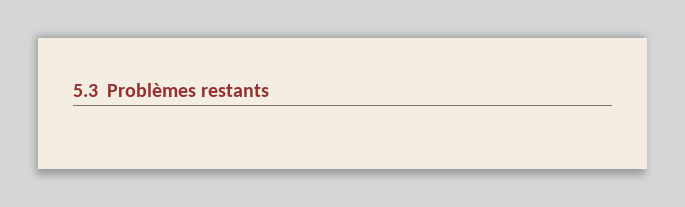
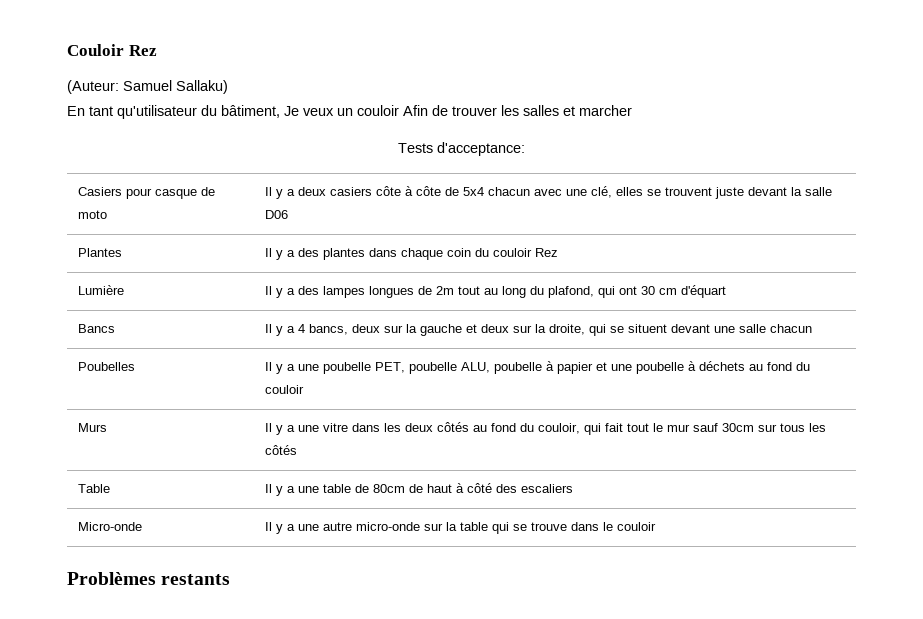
- 5.3 Problèmes restants
+ Couloir Rez
+ (Auteur: Samuel Sallaku)
+ En tant qu'utilisateur du bâtiment, Je veux un couloir Afin de trouver les salles et marcher
+ Tests d'acceptance:
+ Casiers pour casque de moto | Il y a deux casiers côte à côte de 5x4 chacun avec une clé, elles se trouvent juste devant la salle D06
+ Plantes | Il y a des plantes dans chaque coin du couloir Rez
+ Lumière | Il y a des lampes longues de 2m tout au long du plafond, qui ont 30 cm d'équart
+ Bancs | Il y a 4 bancs, deux sur la gauche et deux sur la droite, qui se situent devant une salle chacun
+ Poubelles | Il y a une poubelle PET, poubelle ALU, poubelle à papier et une poubelle à déchets au fond du couloir
+ Murs | Il y a une vitre dans les deux côtés au fond du couloir, qui fait tout le mur sauf 30cm sur tous les côtés
+ Table | Il y a une table de 80cm de haut à côté des escaliers
+ Micro-onde | Il y a une autre micro-onde sur la table qui se trouve dans le couloir
+ Problèmes restants

